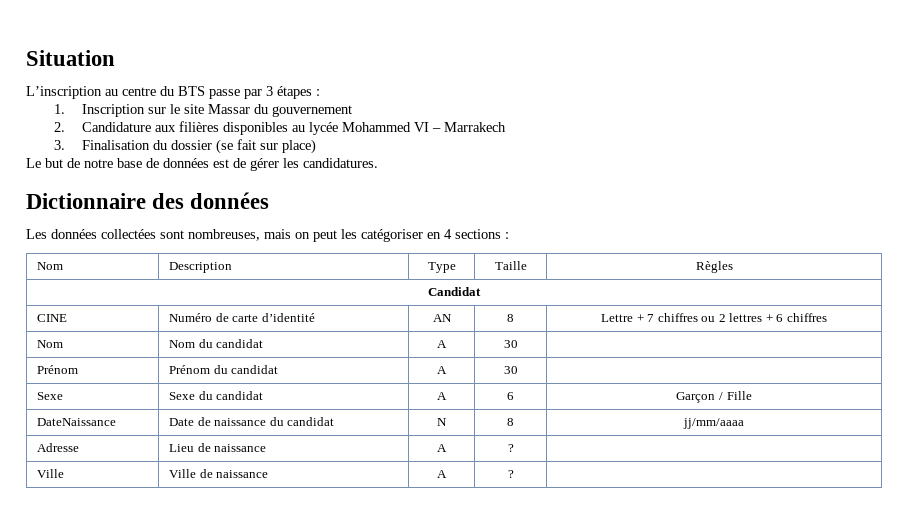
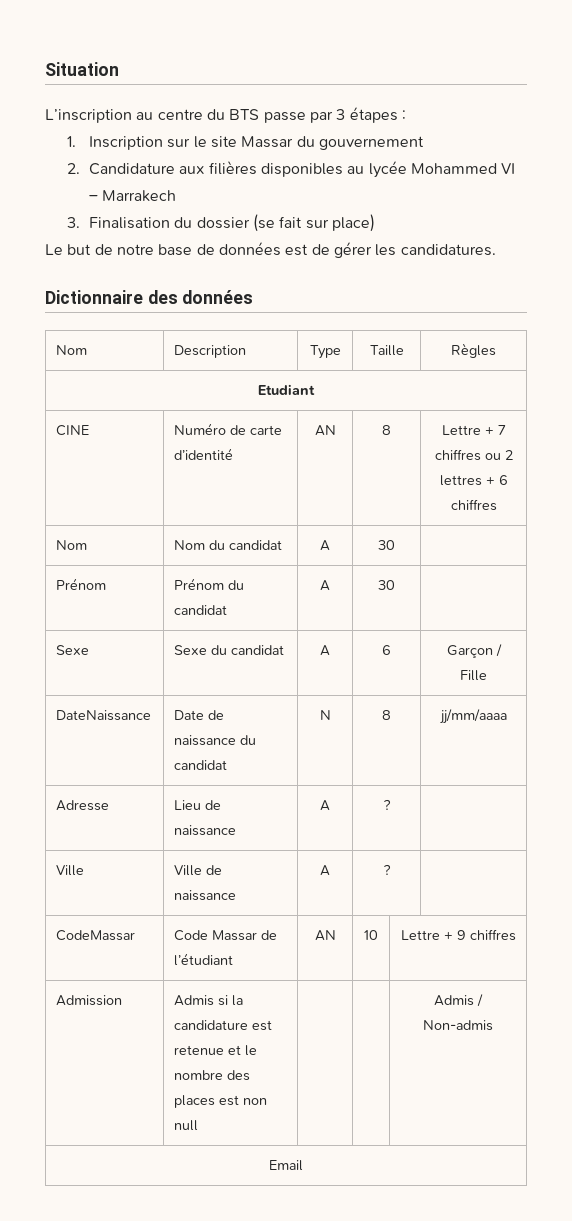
- Les données collectées sont nombreuses, mais on peut les catégoriser en 4 sections :
- Candidat
+ Etudiant
+ CodeMassar | Code Massar de l’étudiant | AN | 10 | Lettre + 9 chiffres
+ Admission | Admis si la candidature est retenue et le nombre des places est non null | | | Admis / Non-admis
+ Email

